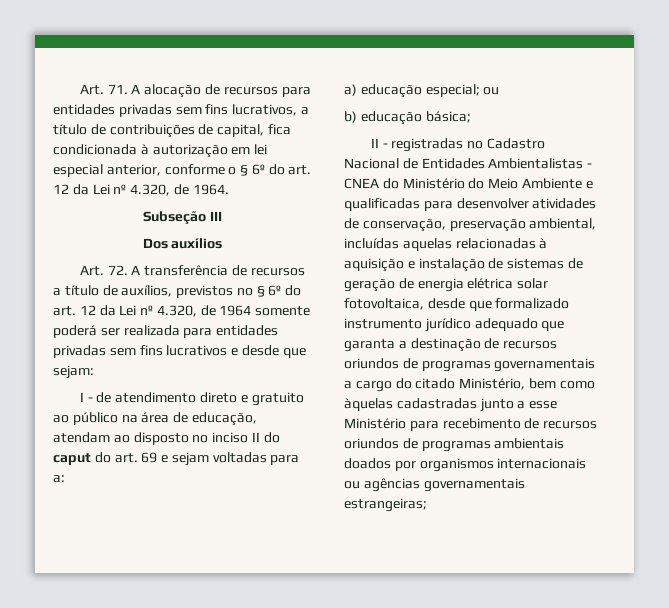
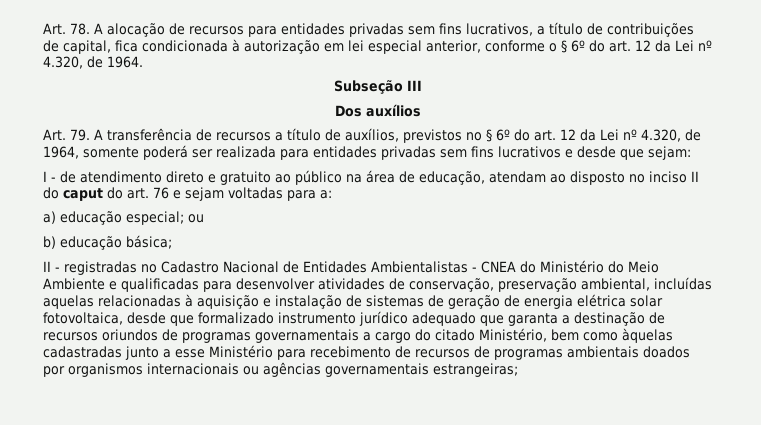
- Art. 71. A alocação de recursos para entidades privadas sem fins lucrativos, a título de contribuições de capital, fica condicionada à autorização em lei especial anterior, conforme o § 6º do art. 12 da Lei nº 4.320, de 1964.
+ Art. 78. A alocação de recursos para entidades privadas sem fins lucrativos, a título de contribuições de capital, fica condicionada à autorização em lei especial anterior, conforme o § 6º do art. 12 da Lei nº 4.320, de 1964.
- Art. 72. A transferência de recursos a título de auxílios, previstos no § 6º do art. 12 da Lei nº 4.320, de 1964 somente poderá ser realizada para entidades privadas sem fins lucrativos e desde que sejam:
+ Art. 79. A transferência de recursos a título de auxílios, previstos no § 6º do art. 12 da Lei nº 4.320, de 1964, somente poderá ser realizada para entidades privadas sem fins lucrativos e desde que sejam:
- I - de atendimento direto e gratuito ao público na área de educação, atendam ao disposto no inciso II do caput do art. 69 e sejam voltadas para a:
+ I - de atendimento direto e gratuito ao público na área de educação, atendam ao disposto no inciso II do caput do art. 76 e sejam voltadas para a:
- II - registradas no Cadastro Nacional de Entidades Ambientalistas - CNEA do Ministério do Meio Ambiente e qualificadas para desenvolver atividades de conservação, preservação ambiental, incluídas aquelas relacionadas à aquisição e instalação de sistemas de geração de energia elétrica solar fotovoltaica, desde que formalizado instrumento jurídico adequado que garanta a destinação de recursos oriundos de programas governamentais a cargo do citado Ministério, bem como àquelas cadastradas junto a esse Ministério para recebimento de recursos oriundos de programas ambientais doados por organismos internacionais ou agências governamentais estrangeiras;
+ II - registradas no Cadastro Nacional de Entidades Ambientalistas - CNEA do Ministério do Meio Ambiente e qualificadas para desenvolver atividades de conservação, preservação ambiental, incluídas aquelas relacionadas à aquisição e instalação de sistemas de geração de energia elétrica solar fotovoltaica, desde que formalizado instrumento jurídico adequado que garanta a destinação de recursos oriundos de programas governamentais a cargo do citado Ministério, bem como àquelas cadastradas junto a esse Ministério para recebimento de recursos de programas ambientais doados por organismos internacionais ou agências governamentais estrangeiras;

